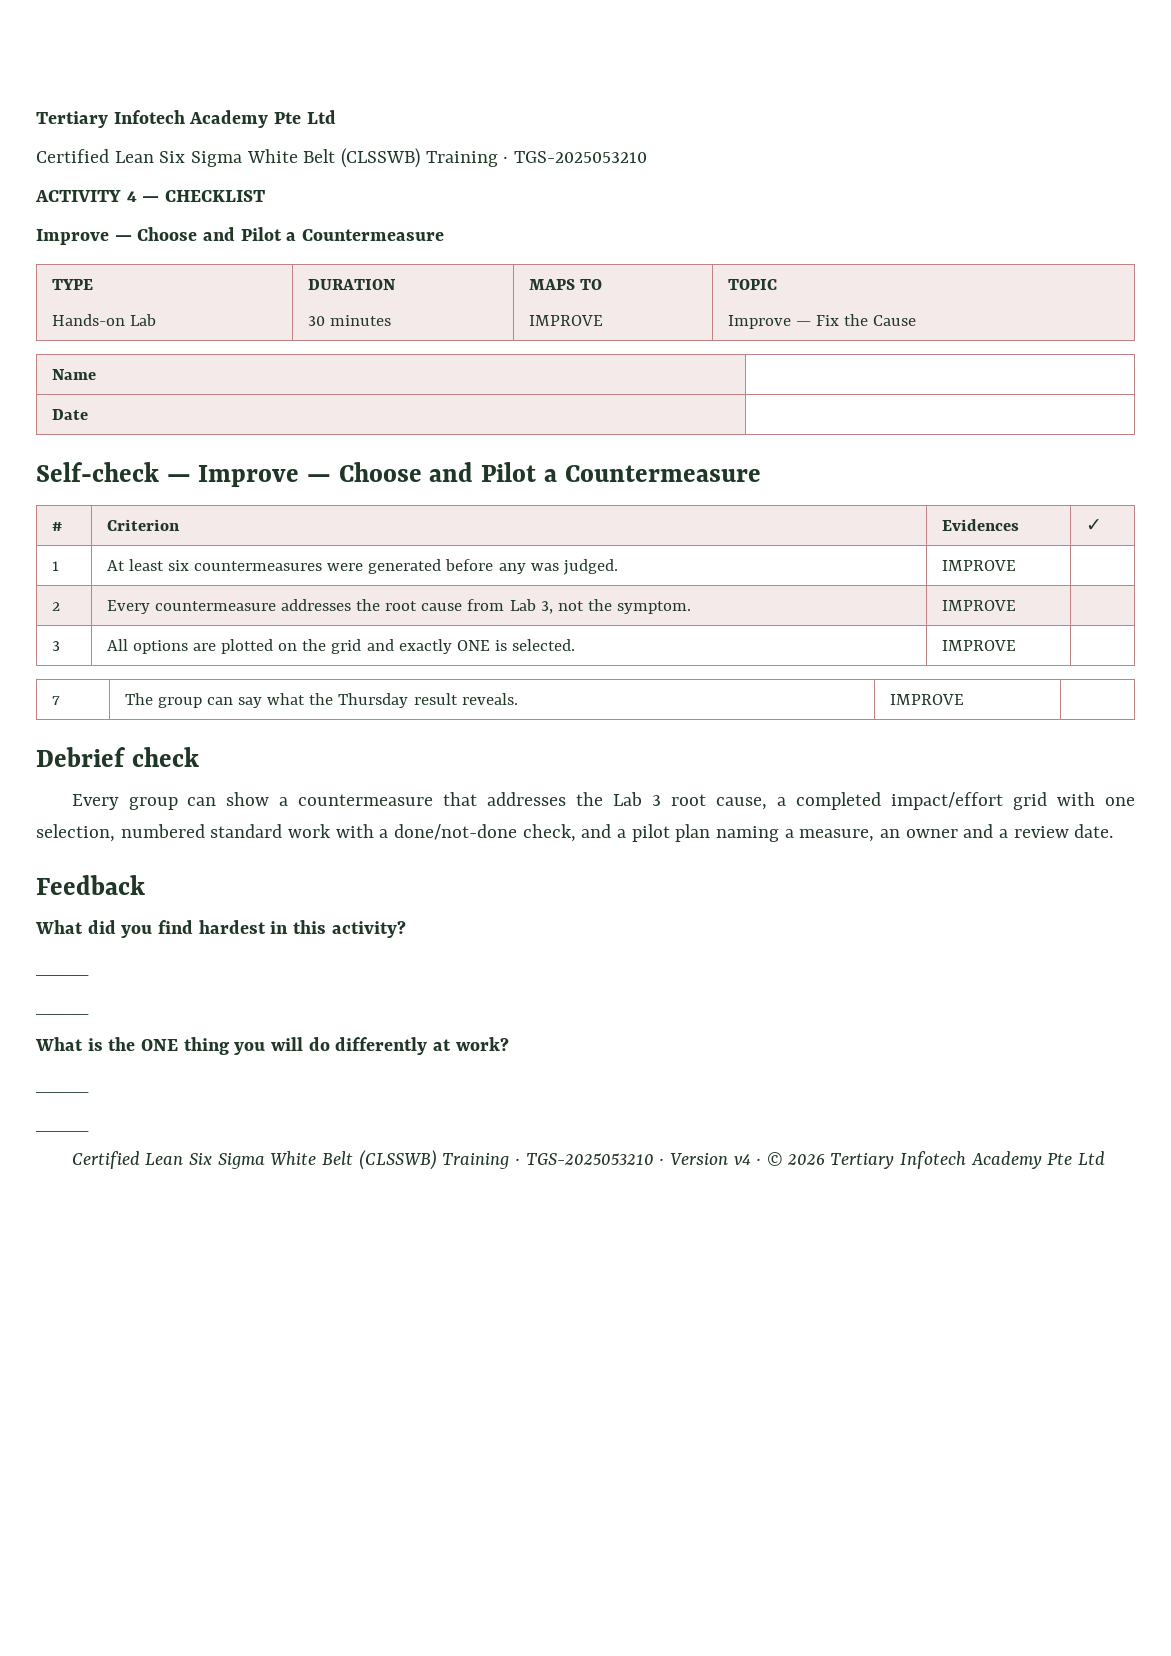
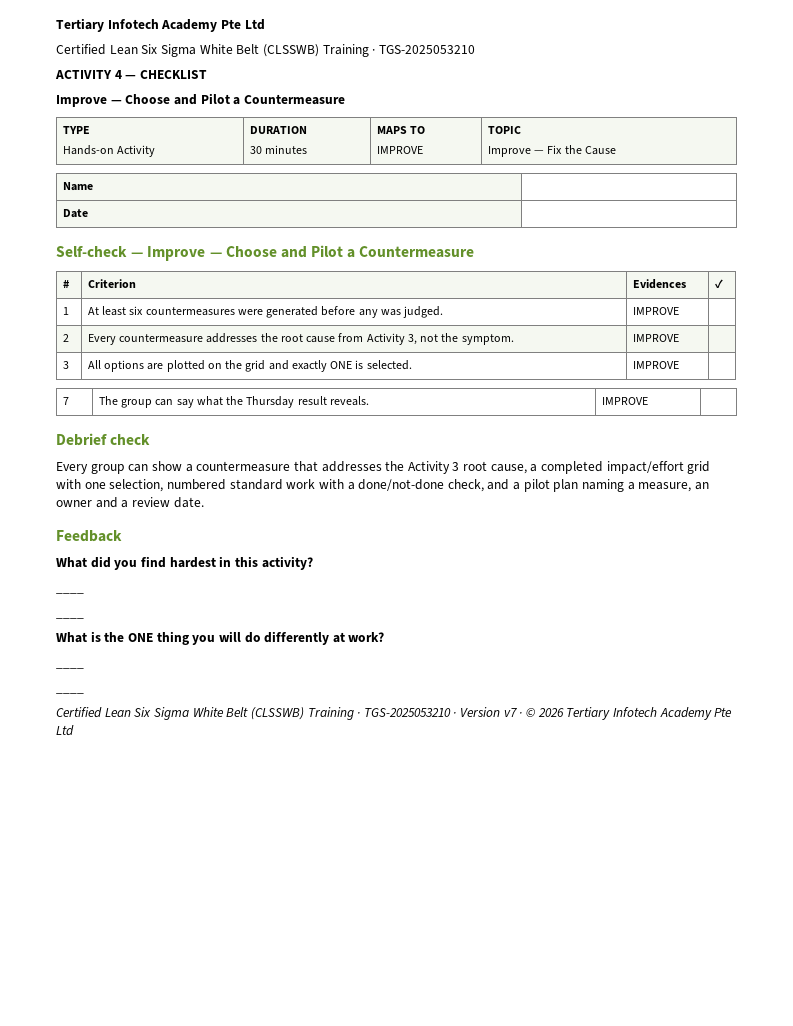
  TYPE
- Hands-on Lab | DURATION
+ Hands-on Activity | DURATION
- 2 | Every countermeasure addresses the root cause from Lab 3, not the symptom. | IMPROVE |
+ 2 | Every countermeasure addresses the root cause from Activity 3, not the symptom. | IMPROVE |
- Every group can show a countermeasure that addresses the Lab 3 root cause, a completed impact/effort grid with one selection, numbered standard work with a done/not-done check, and a pilot plan naming a measure, an owner and a review date.
+ Every group can show a countermeasure that addresses the Activity 3 root cause, a completed impact/effort grid with one selection, numbered standard work with a done/not-done check, and a pilot plan naming a measure, an owner and a review date.
- Certified Lean Six Sigma White Belt (CLSSWB) Training · TGS-2025053210 · Version v4 · © 2026 Tertiary Infotech Academy Pte Ltd
+ Certified Lean Six Sigma White Belt (CLSSWB) Training · TGS-2025053210 · Version v7 · © 2026 Tertiary Infotech Academy Pte Ltd

